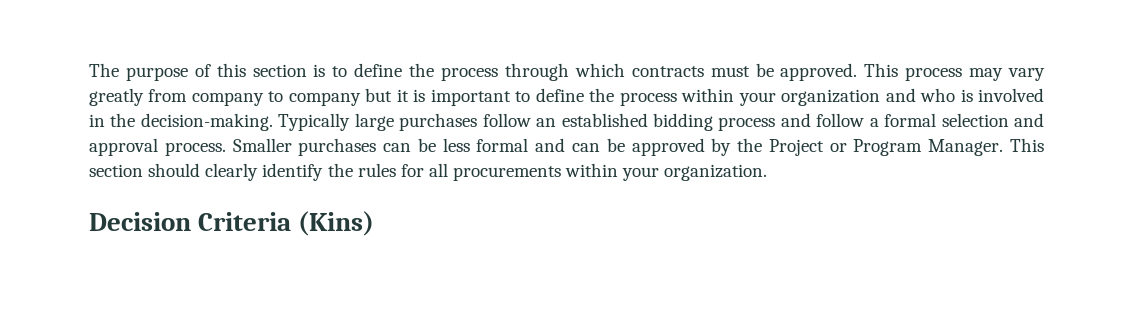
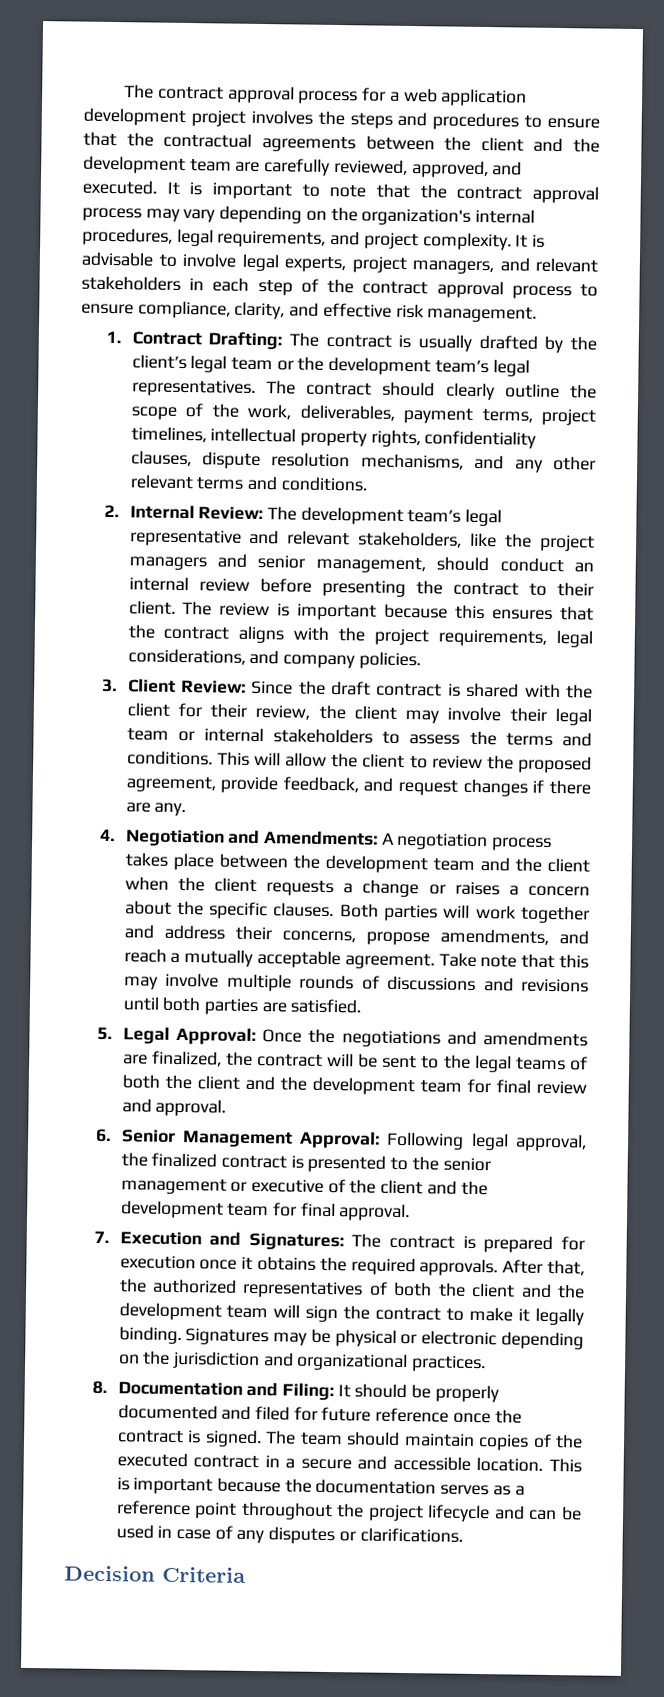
- The purpose of this section is to define the process through which contracts must be approved. This process may vary greatly from company to company but it is important to define the process within your organization and who is involved in the decision-making. Typically large purchases follow an established bidding process and follow a formal selection and approval process. Smaller purchases can be less formal and can be approved by the Project or Program Manager. This section should clearly identify the rules for all procurements within your organization.
+ The contract approval process for a web application development project involves the steps and procedures to ensure that the contractual agreements between the client and the development team are carefully reviewed, approved, and executed. It is important to note that the contract approval process may vary depending on the organization's internal procedures, legal requirements, and project complexity. It is advisable to involve legal experts, project managers, and relevant stakeholders in each step of the contract approval process to ensure compliance, clarity, and effective risk management.
+ 1. Contract Drafting: The contract is usually drafted by the client’s legal team or the development team’s legal representatives. The contract should clearly outline the scope of the work, deliverables, payment terms, project timelines, intellectual property rights, confidentiality clauses, dispute resolution mechanisms, and any other relevant terms and conditions.
+ 2. Internal Review: The development team’s legal representative and relevant stakeholders, like the project managers and senior management, should conduct an internal review before presenting the contract to their client. The review is important because this ensures that the contract aligns with the project requirements, legal considerations, and company policies.
+ 3. Client Review: Since the draft contract is shared with the client for their review, the client may involve their legal team or internal stakeholders to assess the terms and conditions. This will allow the client to review the proposed agreement, provide feedback, and request changes if there are any.
+ 4. Negotiation and Amendments: A negotiation process takes place between the development team and the client when the client requests a change or raises a concern about the specific clauses. Both parties will work together and address their concerns, propose amendments, and reach a mutually acceptable agreement. Take note that this may involve multiple rounds of discussions and revisions until both parties are satisfied.
+ 5. Legal Approval: Once the negotiations and amendments are finalized, the contract will be sent to the legal teams of both the client and the development team for final review and approval.
+ 6. Senior Management Approval: Following legal approval, the finalized contract is presented to the senior management or executive of the client and the development team for final approval.
+ 7. Execution and Signatures: The contract is prepared for execution once it obtains the required approvals. After that, the authorized representatives of both the client and the development team will sign the contract to make it legally binding. Signatures may be physical or electronic depending on the jurisdiction and organizational practices.
+ 8. Documentation and Filing: It should be properly documented and filed for future reference once the contract is signed. The team should maintain copies of the executed contract in a secure and accessible location. This is important because the documentation serves as a reference point throughout the project lifecycle and can be used in case of any disputes or clarifications.
- Decision Criteria (Kins)
+ Decision Criteria

